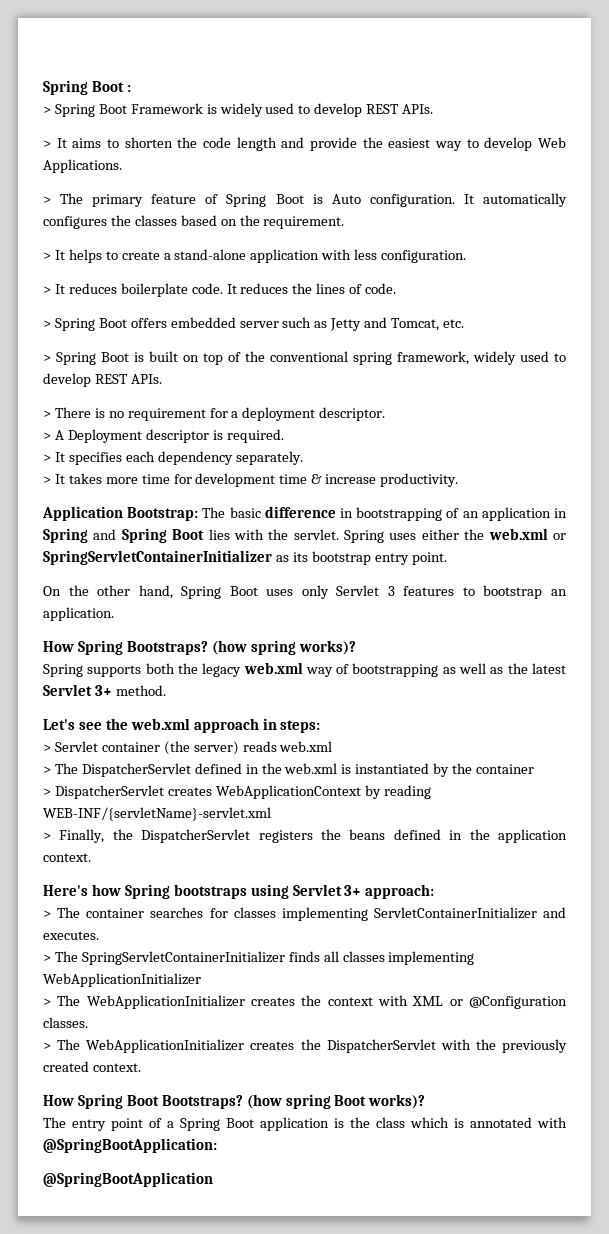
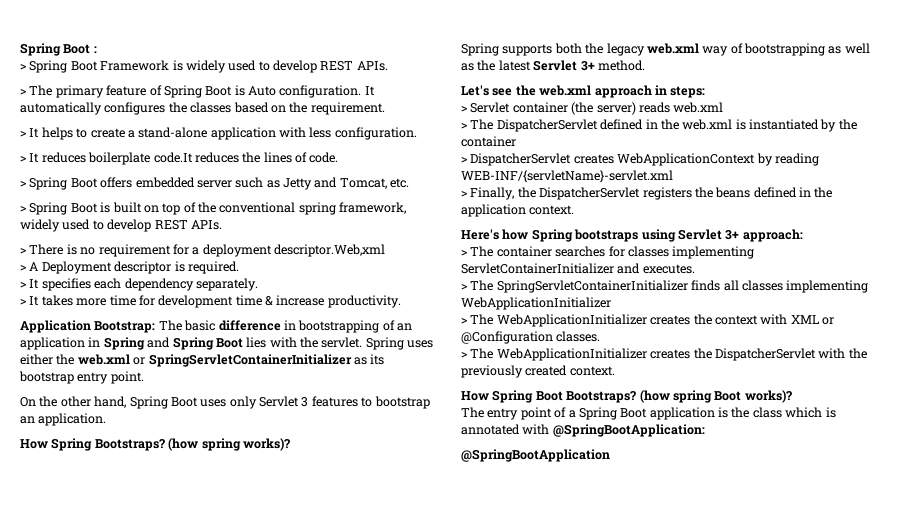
- > It aims to shorten the code length and provide the easiest way to develop Web Applications.
- > It reduces boilerplate code. It reduces the lines of code.
+ > It reduces boilerplate code.It reduces the lines of code.
- > There is no requirement for a deployment descriptor.
+ > There is no requirement for a deployment descriptor.Web,xml

